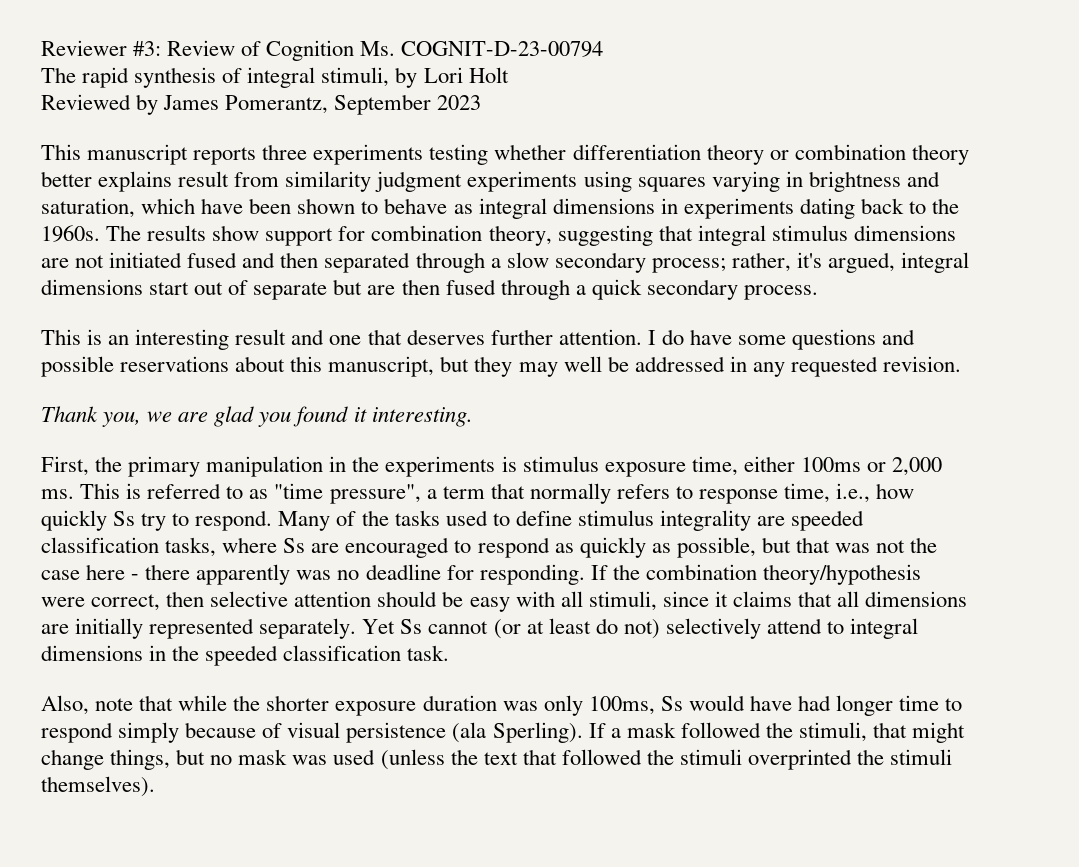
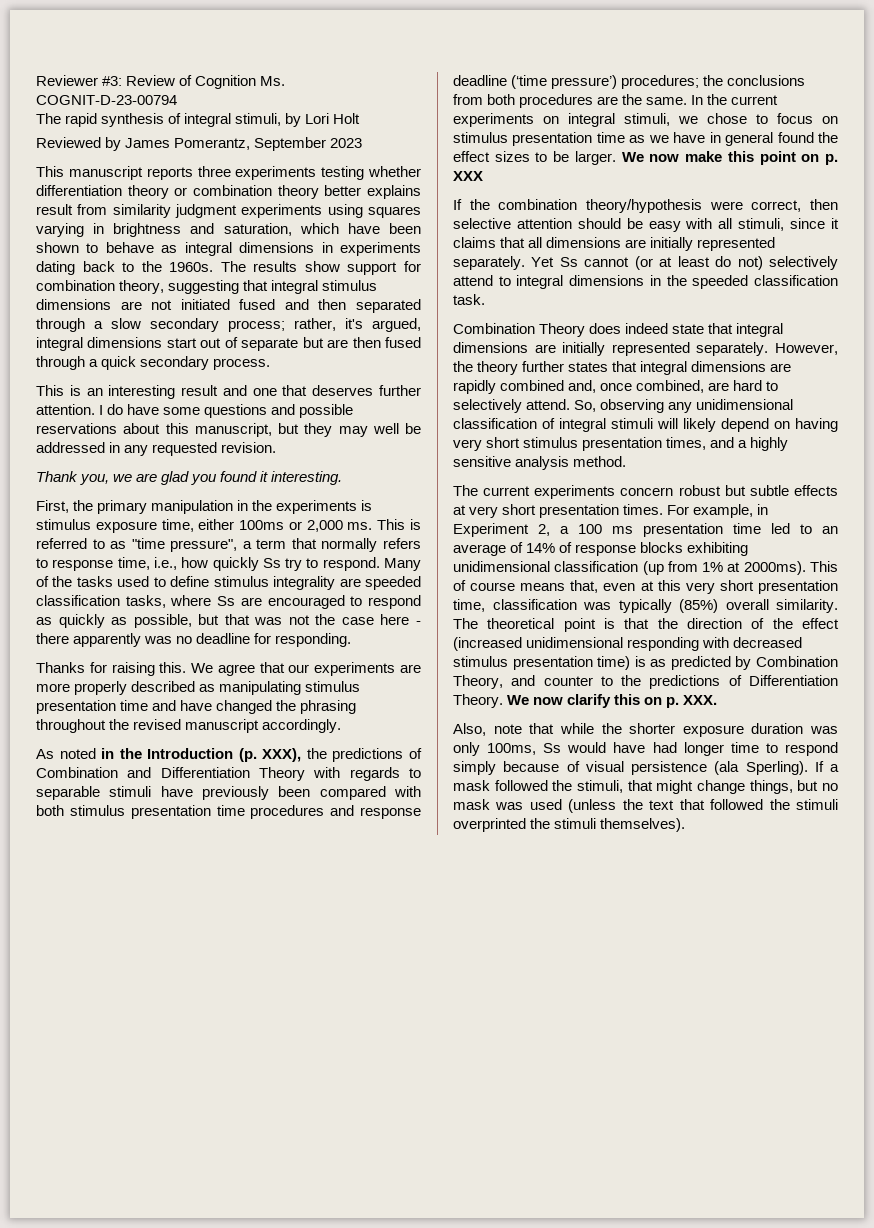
- Many of the tasks used to define stimulus integrality are speeded classification tasks, where Ss are encouraged to respond as quickly as possible, but that was not the case here - there apparently was no deadline for responding. If the combination theory/hypothesis were correct, then selective attention should be easy with all stimuli, since it claims that all dimensions are initially represented separately.
+ Many of the tasks used to define stimulus integrality are speeded classification tasks, where Ss are encouraged to respond as quickly as possible, but that was not the case here - there apparently was no deadline for responding.
+ Thanks for raising this. We agree that our experiments are more properly described as manipulating stimulus presentation time and have changed the phrasing throughout the revised manuscript accordingly.
+ As noted in the Introduction (p. XXX), the predictions of Combination and Differentiation Theory with regards to separable stimuli have previously been compared with both stimulus presentation time procedures and response deadline (‘time pressure’) procedures; the conclusions from both procedures are the same. In the current experiments on integral stimuli, we chose to focus on stimulus presentation time as we have in general found the effect sizes to be larger. We now make this point on p. XXX
+ If the combination theory/hypothesis were correct, then selective attention should be easy with all stimuli, since it claims that all dimensions are initially represented separately.
+ Combination Theory does indeed state that integral dimensions are initially represented separately. However, the theory further states that integral dimensions are rapidly combined and, once combined, are hard to selectively attend. So, observing any unidimensional classification of integral stimuli will likely depend on having very short stimulus presentation times, and a highly sensitive analysis method.
+ The current experiments concern robust but subtle effects at very short presentation times. For example, in Experiment 2, a 100 ms presentation time led to an average of 14% of response blocks exhibiting unidimensional classification (up from 1% at 2000ms). This of course means that, even at this very short presentation time, classification was typically (85%) overall similarity. The theoretical point is that the direction of the effect (increased unidimensional responding with decreased stimulus presentation time) is as predicted by Combination Theory, and counter to the predictions of Differentiation Theory. We now clarify this on p. XXX.

